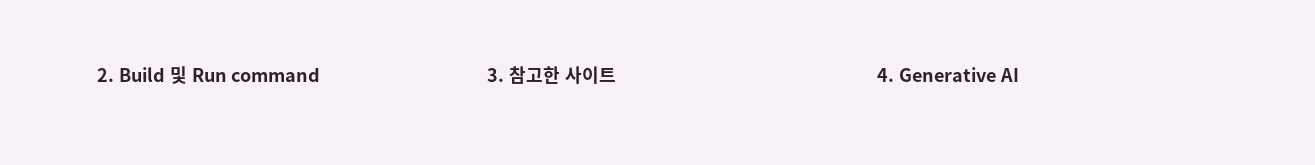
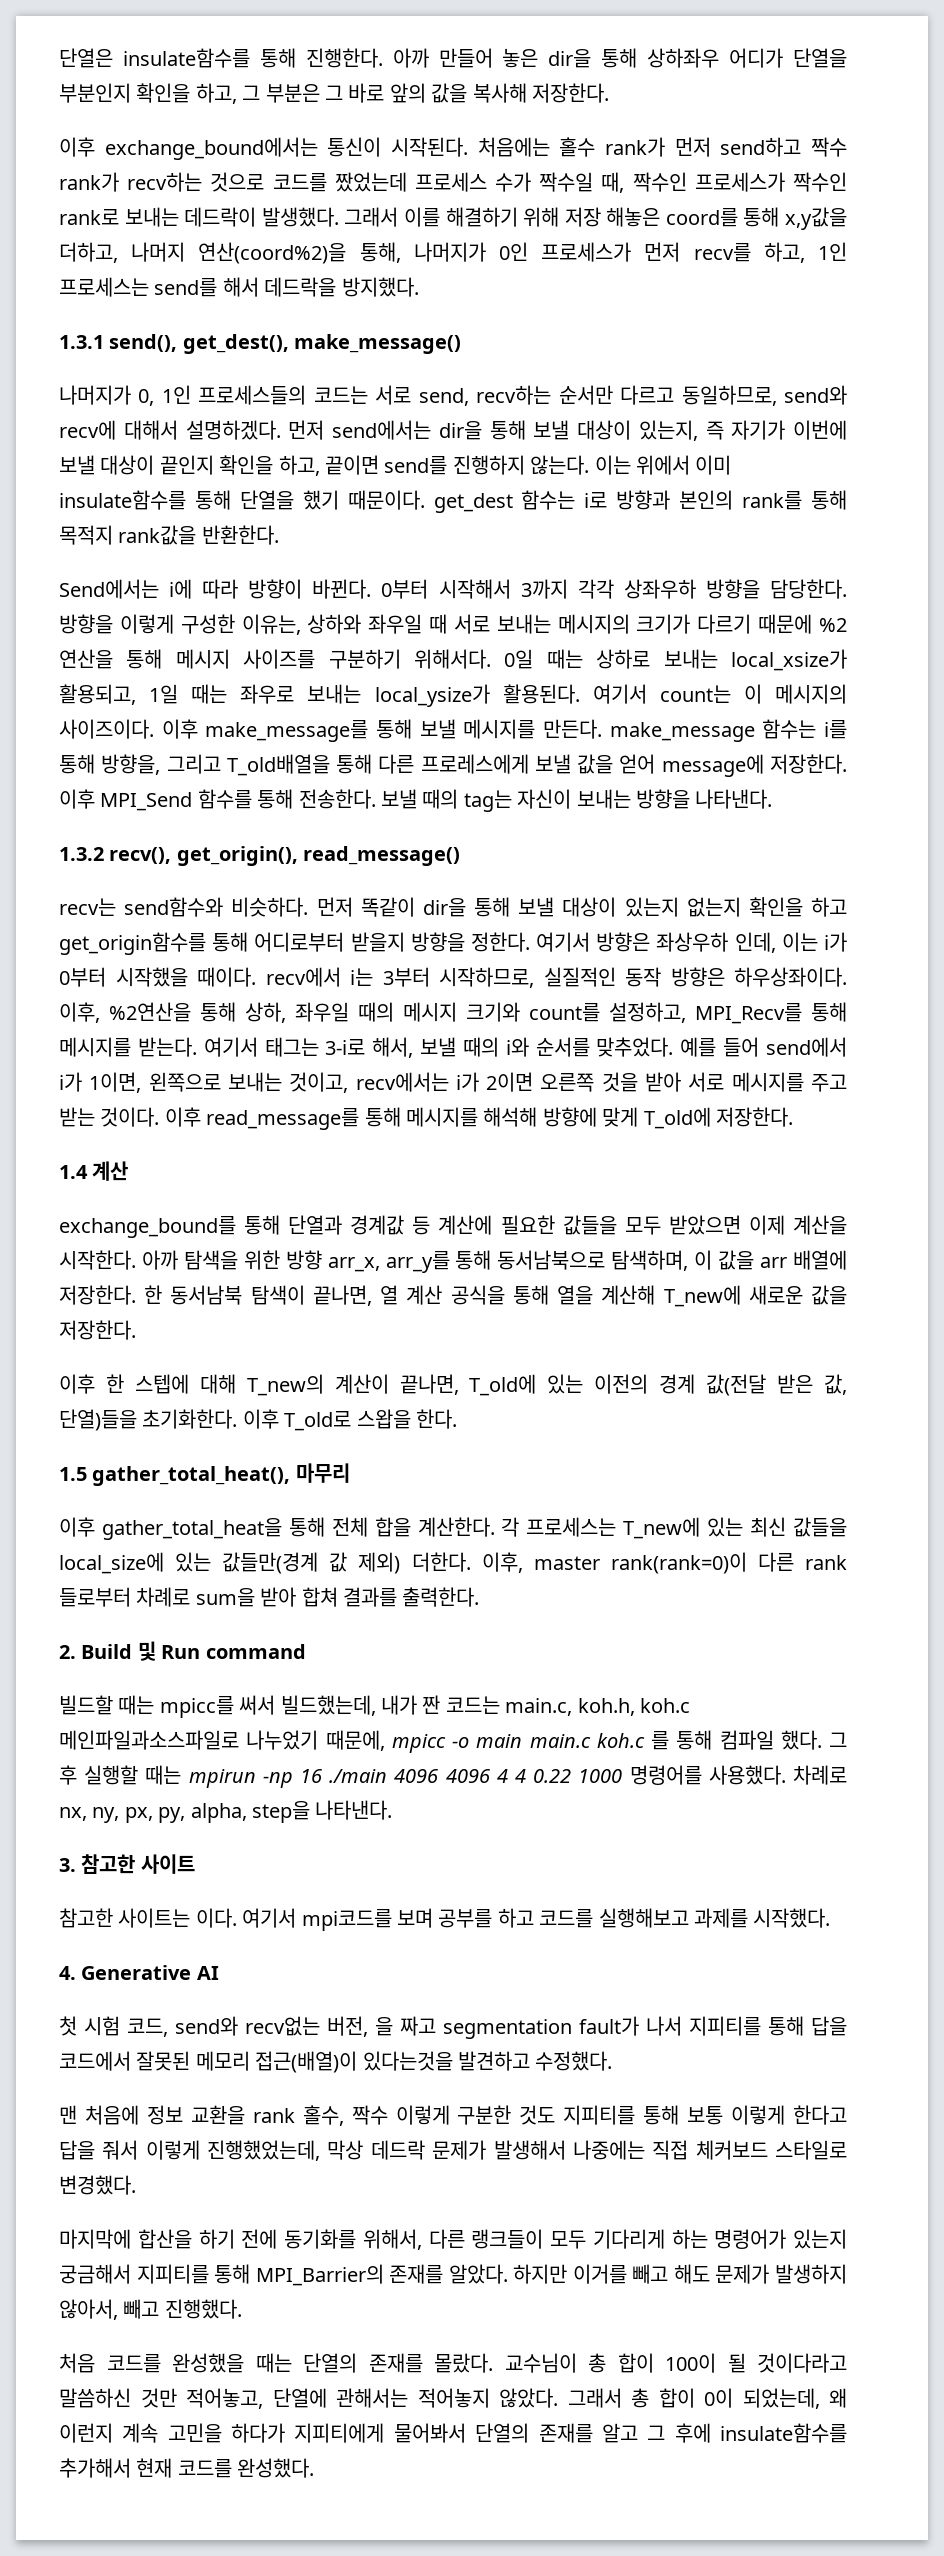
+ 단열은 insulate함수를 통해 진행한다. 아까 만들어 놓은 dir을 통해 상하좌우 어디가 단열을 부분인지 확인을 하고, 그 부분은 그 바로 앞의 값을 복사해 저장한다.
+ 이후 exchange_bound에서는 통신이 시작된다. 처음에는 홀수 rank가 먼저 send하고 짝수 rank가 recv하는 것으로 코드를 짰었는데 프로세스 수가 짝수일 때, 짝수인 프로세스가 짝수인 rank로 보내는 데드락이 발생했다. 그래서 이를 해결하기 위해 저장 해놓은 coord를 통해 x,y값을 더하고, 나머지 연산(coord%2)을 통해, 나머지가 0인 프로세스가 먼저 recv를 하고, 1인 프로세스는 send를 해서 데드락을 방지했다.
+ 1.3.1 send(), get_dest(), make_message()
+ 나머지가 0, 1인 프로세스들의 코드는 서로 send, recv하는 순서만 다르고 동일하므로, send와 recv에 대해서 설명하겠다. 먼저 send에서는 dir을 통해 보낼 대상이 있는지, 즉 자기가 이번에 보낼 대상이 끝인지 확인을 하고, 끝이면 send를 진행하지 않는다. 이는 위에서 이미 insulate함수를 통해 단열을 했기 때문이다. get_dest 함수는 i로 방향과 본인의 rank를 통해 목적지 rank값을 반환한다.
+ Send에서는 i에 따라 방향이 바뀐다. 0부터 시작해서 3까지 각각 상좌우하 방향을 담당한다. 방향을 이렇게 구성한 이유는, 상하와 좌우일 때 서로 보내는 메시지의 크기가 다르기 때문에 %2 연산을 통해 메시지 사이즈를 구분하기 위해서다. 0일 때는 상하로 보내는 local_xsize가 활용되고, 1일 때는 좌우로 보내는 local_ysize가 활용된다. 여기서 count는 이 메시지의 사이즈이다. 이후 make_message를 통해 보낼 메시지를 만든다. make_message 함수는 i를 통해 방향을, 그리고 T_old배열을 통해 다른 프로레스에게 보낼 값을 얻어 message에 저장한다. 이후 MPI_Send 함수를 통해 전송한다. 보낼 때의 tag는 자신이 보내는 방향을 나타낸다.
+ 1.3.2 recv(), get_origin(), read_message()
+ recv는 send함수와 비슷하다. 먼저 똑같이 dir을 통해 보낼 대상이 있는지 없는지 확인을 하고 get_origin함수를 통해 어디로부터 받을지 방향을 정한다. 여기서 방향은 좌상우하 인데, 이는 i가 0부터 시작했을 때이다. recv에서 i는 3부터 시작하므로, 실질적인 동작 방향은 하우상좌이다. 이후, %2연산을 통해 상하, 좌우일 때의 메시지 크기와 count를 설정하고, MPI_Recv를 통해 메시지를 받는다. 여기서 태그는 3-i로 해서, 보낼 때의 i와 순서를 맞추었다. 예를 들어 send에서 i가 1이면, 왼쪽으로 보내는 것이고, recv에서는 i가 2이면 오른쪽 것을 받아 서로 메시지를 주고 받는 것이다. 이후 read_message를 통해 메시지를 해석해 방향에 맞게 T_old에 저장한다.
+ 1.4 계산
+ exchange_bound를 통해 단열과 경계값 등 계산에 필요한 값들을 모두 받았으면 이제 계산을 시작한다. 아까 탐색을 위한 방향 arr_x, arr_y를 통해 동서남북으로 탐색하며, 이 값을 arr 배열에 저장한다. 한 동서남북 탐색이 끝나면, 열 계산 공식을 통해 열을 계산해 T_new에 새로운 값을 저장한다.
+ 이후 한 스텝에 대해 T_new의 계산이 끝나면, T_old에 있는 이전의 경계 값(전달 받은 값, 단열)들을 초기화한다. 이후 T_old로 스왑을 한다.
+ 1.5 gather_total_heat(), 마무리
+ 이후 gather_total_heat을 통해 전체 합을 계산한다. 각 프로세스는 T_new에 있는 최신 값들을 local_size에 있는 값들만(경계 값 제외) 더한다. 이후, master rank(rank=0)이 다른 rank 들로부터 차례로 sum을 받아 합쳐 결과를 출력한다.
+ 빌드할 때는 mpicc를 써서 빌드했는데, 내가 짠 코드는 main.c, koh.h, koh.c 메인파일과소스파일로 나누었기 때문에, mpicc -o main main.c koh.c 를 통해 컴파일 했다. 그 후 실행할 때는 mpirun -np 16 ./main 4096 4096 4 4 0.22 1000 명령어를 사용했다. 차례로 nx, ny, px, py, alpha, step을 나타낸다.
  3. 참고한 사이트
+ 참고한 사이트는 이다. 여기서 mpi코드를 보며 공부를 하고 코드를 실행해보고 과제를 시작했다.
  4. Generative AI
+ 첫 시험 코드, send와 recv없는 버전, 을 짜고 segmentation fault가 나서 지피티를 통해 답을 코드에서 잘못된 메모리 접근(배열)이 있다는것을 발견하고 수정했다.
+ 맨 처음에 정보 교환을 rank 홀수, 짝수 이렇게 구분한 것도 지피티를 통해 보통 이렇게 한다고 답을 줘서 이렇게 진행했었는데, 막상 데드락 문제가 발생해서 나중에는 직접 체커보드 스타일로 변경했다.
+ 마지막에 합산을 하기 전에 동기화를 위해서, 다른 랭크들이 모두 기다리게 하는 명령어가 있는지 궁금해서 지피티를 통해 MPI_Barrier의 존재를 알았다. 하지만 이거를 빼고 해도 문제가 발생하지 않아서, 빼고 진행했다.
+ 처음 코드를 완성했을 때는 단열의 존재를 몰랐다. 교수님이 총 합이 100이 될 것이다라고 말씀하신 것만 적어놓고, 단열에 관해서는 적어놓지 않았다. 그래서 총 합이 0이 되었는데, 왜 이런지 계속 고민을 하다가 지피티에게 물어봐서 단열의 존재를 알고 그 후에 insulate함수를 추가해서 현재 코드를 완성했다.

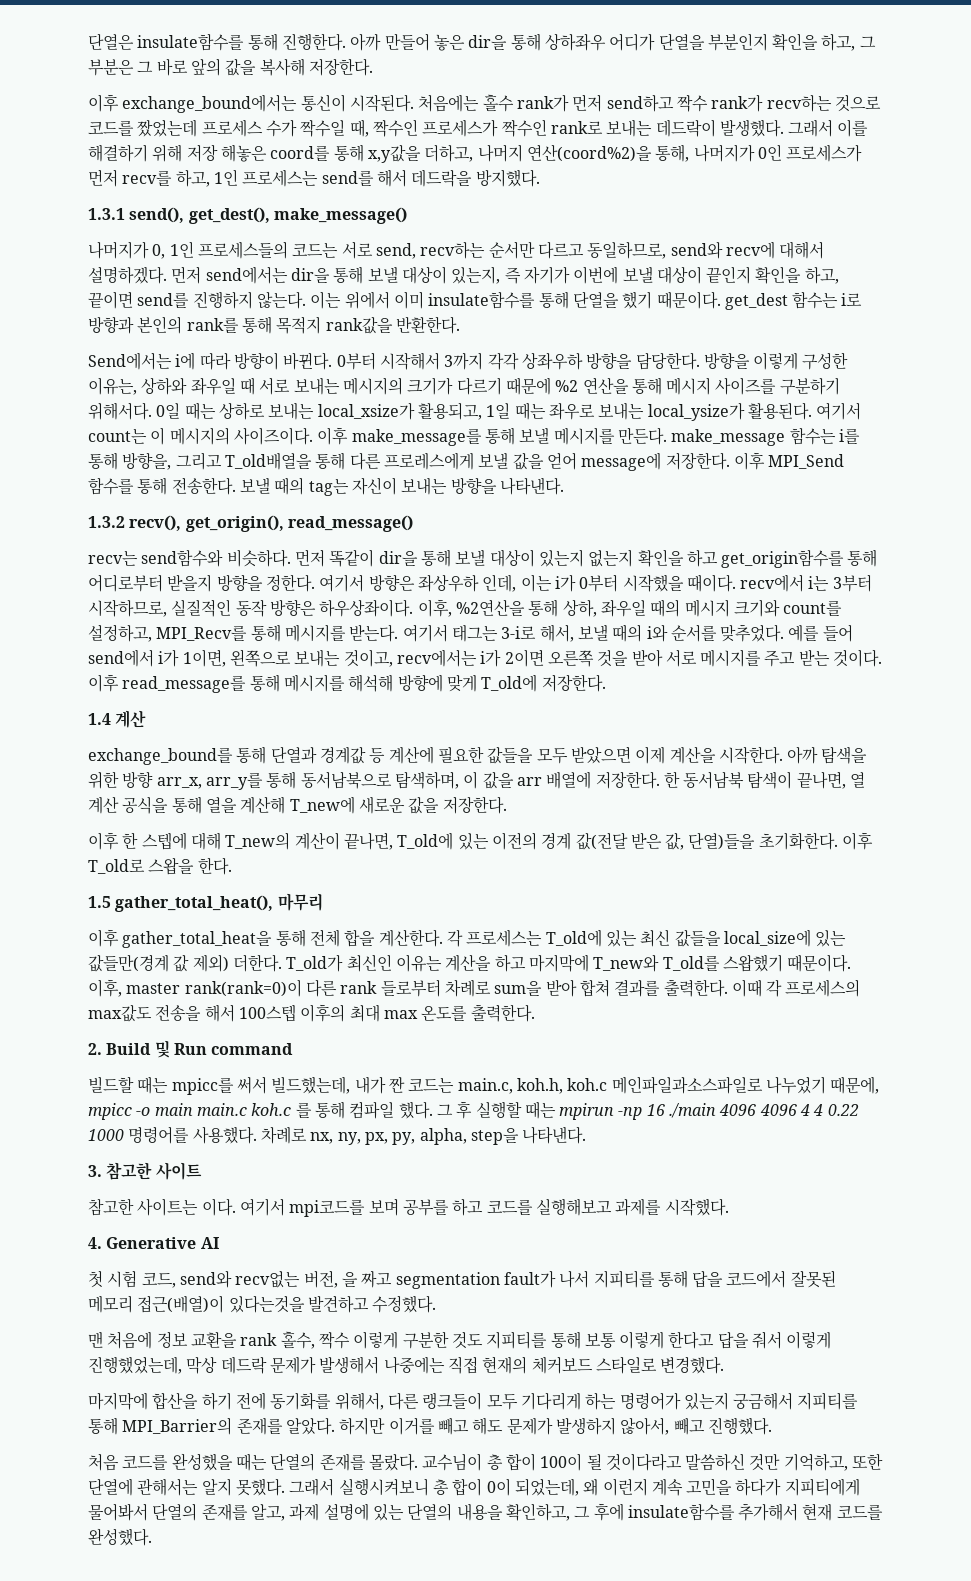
- 각 프로세스는 T_new에 있는 최신 값들을 local_size에 있는 값들만(경계 값 제외) 더한다.
+ 각 프로세스는 T_old에 있는 최신 값들을 local_size에 있는 값들만(경계 값 제외) 더한다.
+ T_old가 최신인 이유는 계산을 하고 마지막에 T_new와 T_old를 스왑했기 때문이다.
+ 이때 각 프로세스의 max값도 전송을 해서 100스텝 이후의 최대 max 온도를 출력한다.
- 맨 처음에 정보 교환을 rank 홀수, 짝수 이렇게 구분한 것도 지피티를 통해 보통 이렇게 한다고 답을 줘서 이렇게 진행했었는데, 막상 데드락 문제가 발생해서 나중에는 직접 체커보드 스타일로 변경했다.
+ 맨 처음에 정보 교환을 rank 홀수, 짝수 이렇게 구분한 것도 지피티를 통해 보통 이렇게 한다고 답을 줘서 이렇게 진행했었는데, 막상 데드락 문제가 발생해서 나중에는 직접 현재의 체커보드 스타일로 변경했다.
- 교수님이 총 합이 100이 될 것이다라고 말씀하신 것만 적어놓고, 단열에 관해서는 적어놓지 않았다. 그래서 총 합이 0이 되었는데, 왜 이런지 계속 고민을 하다가 지피티에게 물어봐서 단열의 존재를 알고 그 후에 insulate함수를 추가해서 현재 코드를 완성했다.
+ 교수님이 총 합이 100이 될 것이다라고 말씀하신 것만 기억하고, 또한 단열에 관해서는 알지 못했다. 그래서 실행시켜보니 총 합이 0이 되었는데, 왜 이런지 계속 고민을 하다가 지피티에게 물어봐서 단열의 존재를 알고, 과제 설명에 있는 단열의 내용을 확인하고, 그 후에 insulate함수를 추가해서 현재 코드를 완성했다.

